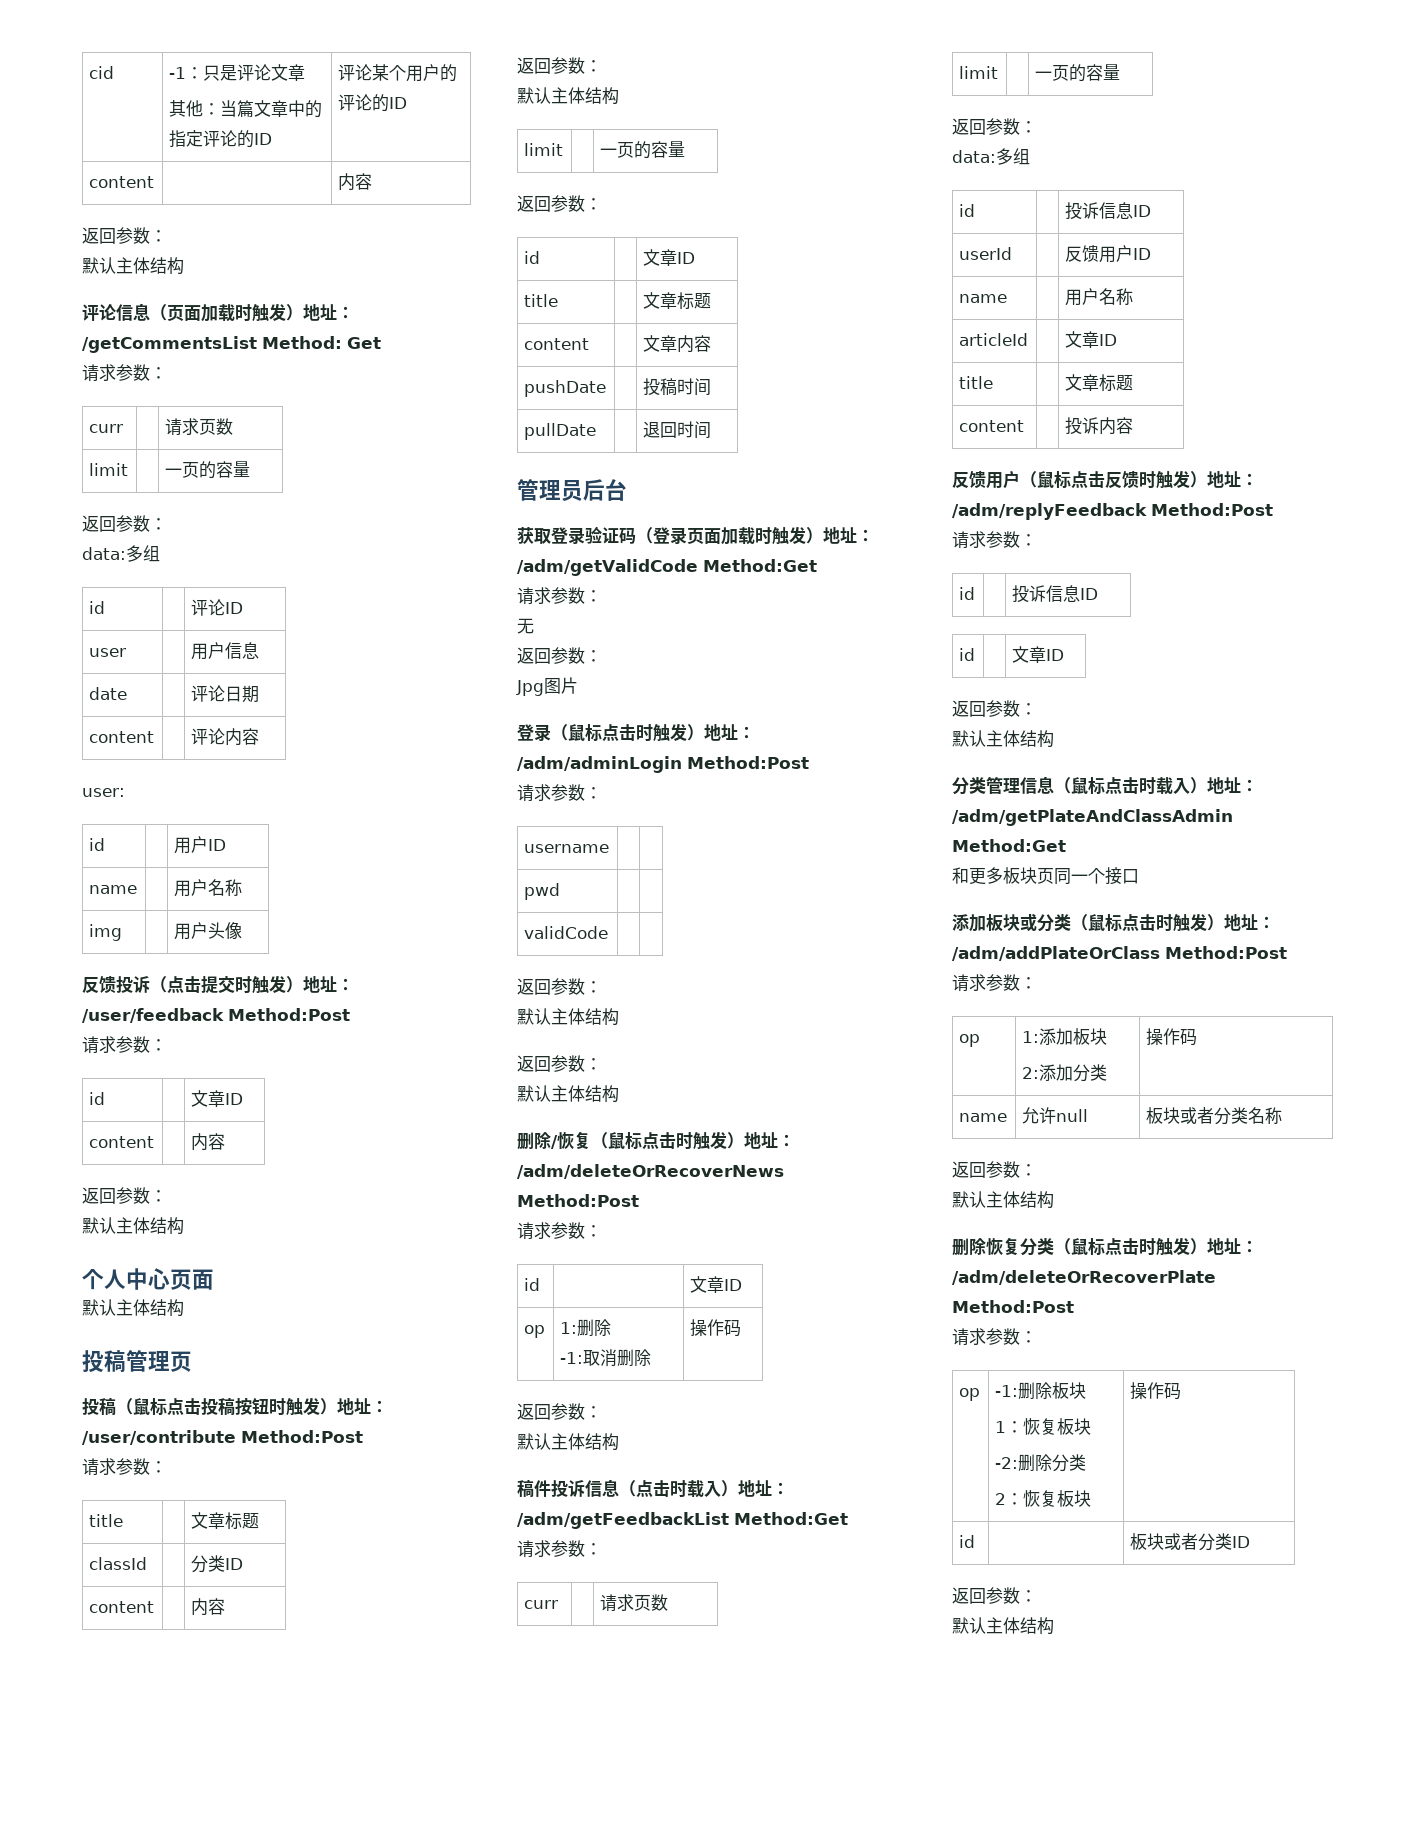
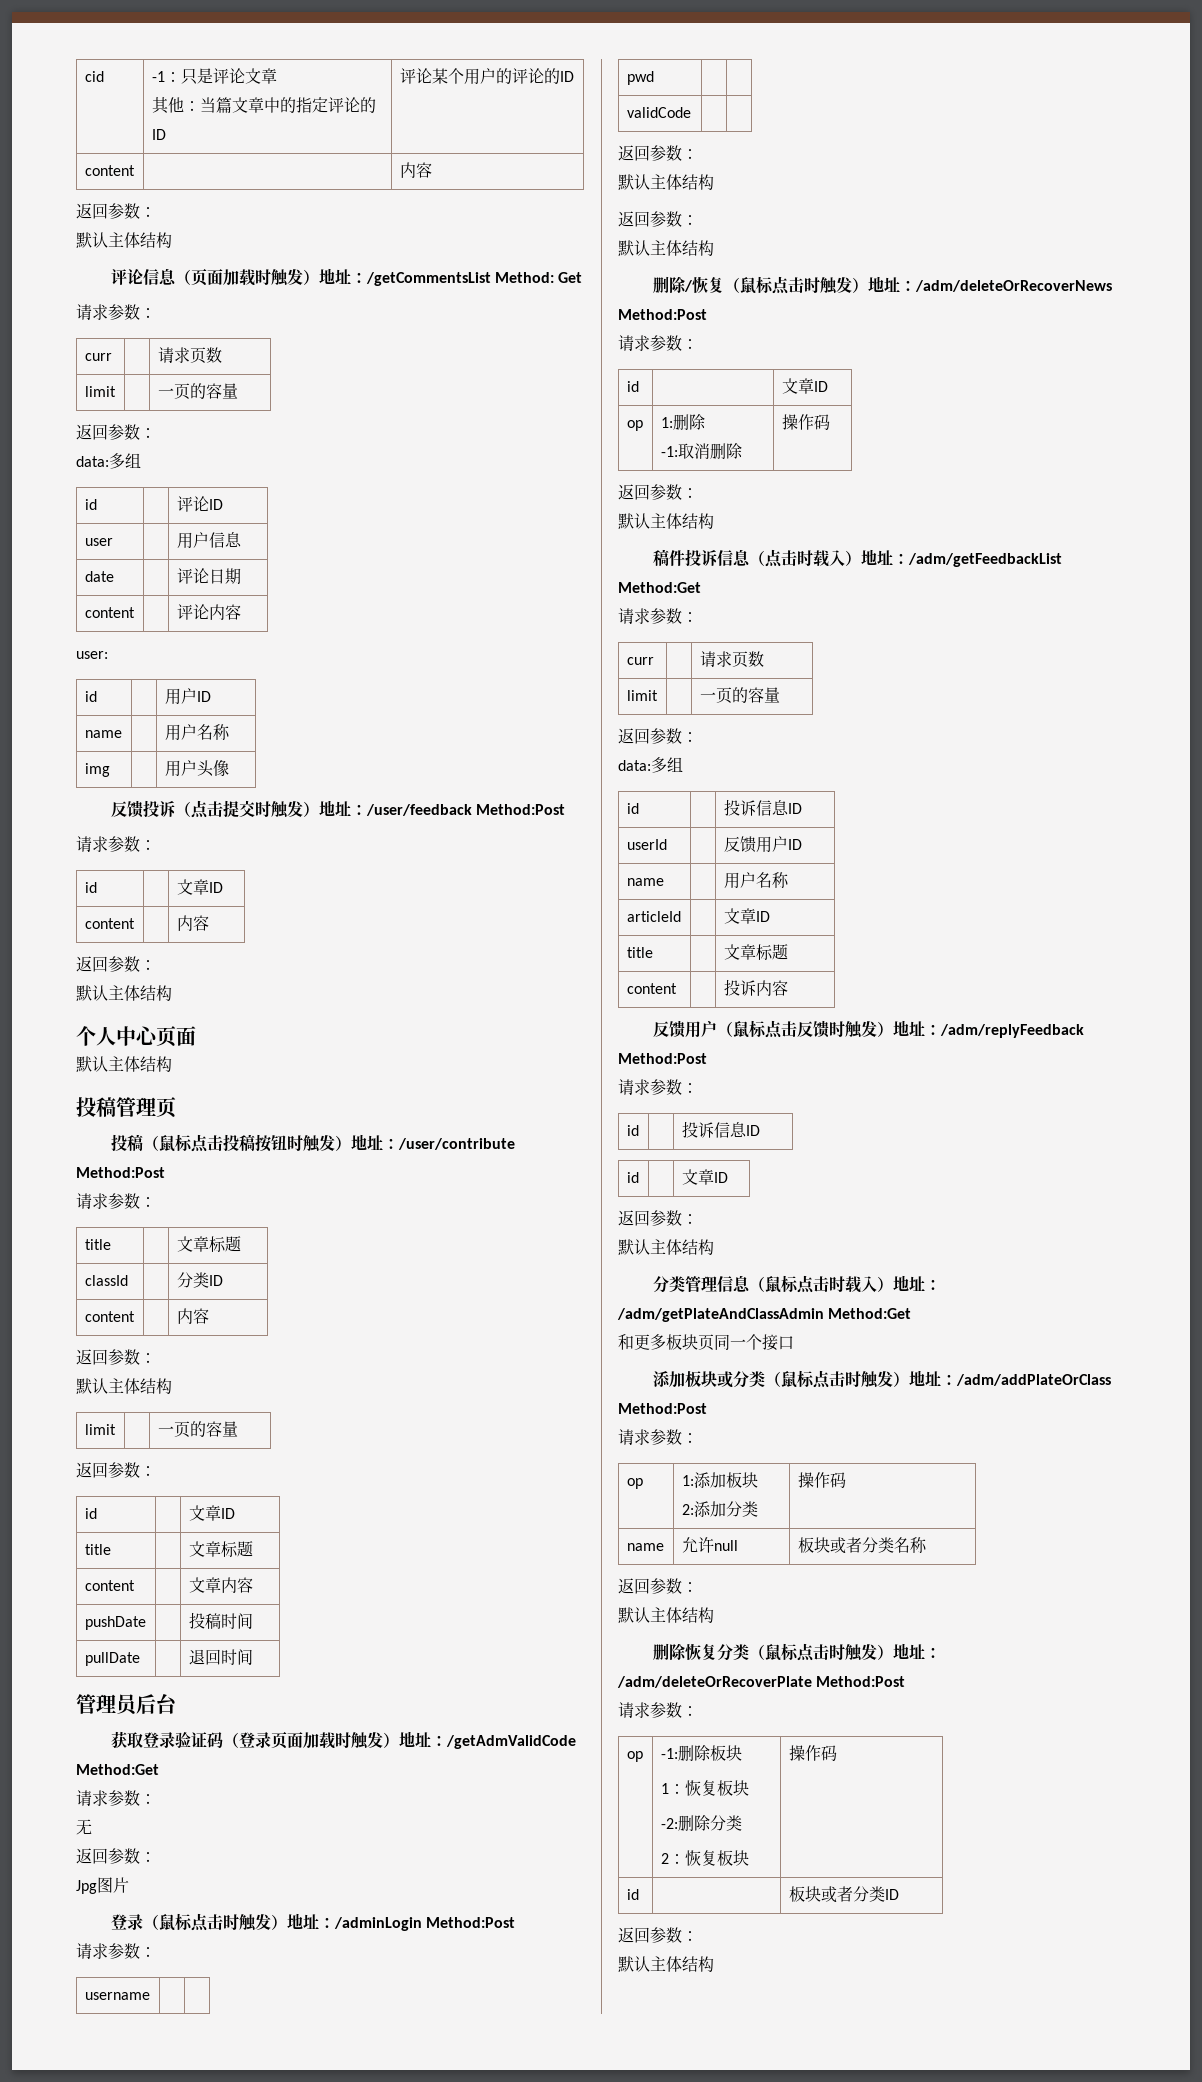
- 获取登录验证码（登录页面加载时触发）地址：/adm/getValidCode Method:Get
+ 获取登录验证码（登录页面加载时触发）地址：/getAdmValidCode Method:Get
- 登录（鼠标点击时触发）地址：/adm/adminLogin Method:Post
+ 登录（鼠标点击时触发）地址：/adminLogin Method:Post

